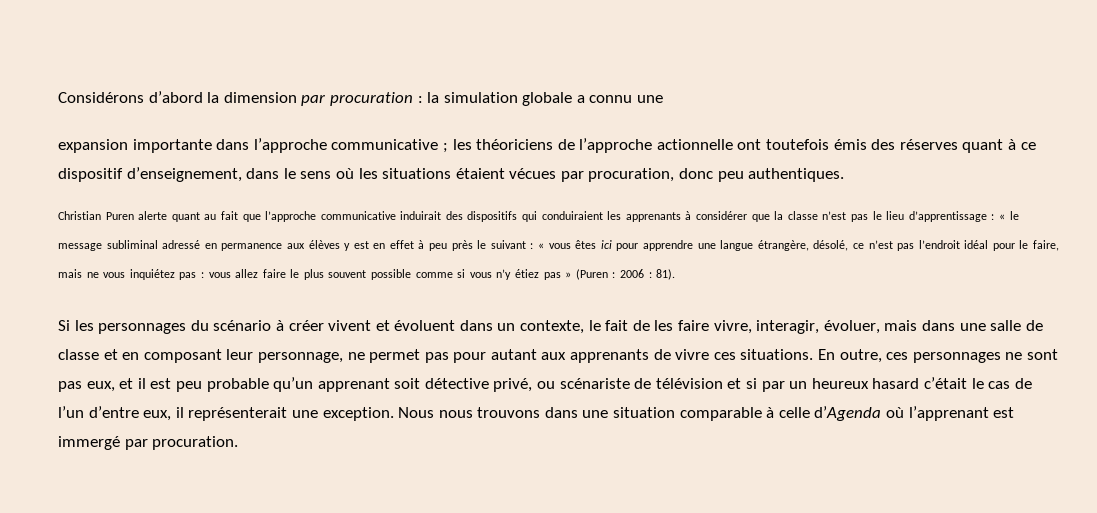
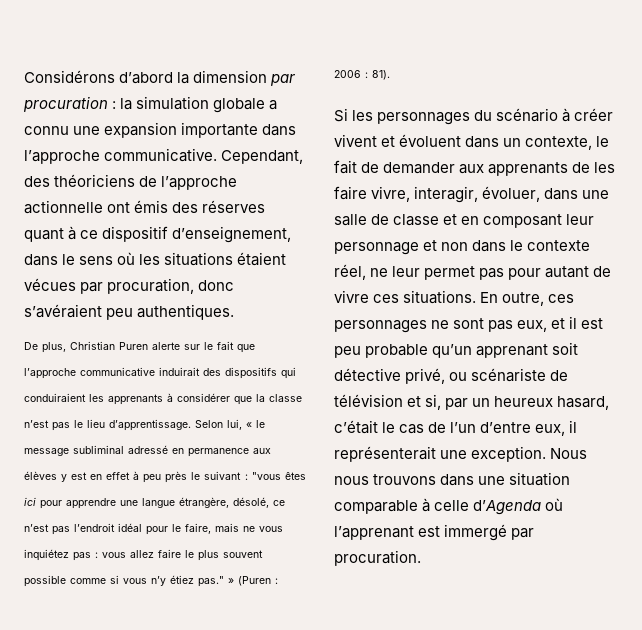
- Considérons d’abord la dimension par procuration : la simulation globale a connu une
- expansion importante dans l’approche communicative ; les théoriciens de l’approche actionnelle ont toutefois émis des réserves quant à ce dispositif d’enseignement, dans le sens où les situations étaient vécues par procuration, donc peu authentiques.
+ Considérons d’abord la dimension par procuration : la simulation globale a connu une expansion importante dans l’approche communicative. Cependant, des théoriciens de l’approche actionnelle ont émis des réserves quant à ce dispositif d’enseignement, dans le sens où les situations étaient vécues par procuration, donc s’avéraient peu authentiques.
- Christian Puren alerte quant au fait que l’approche communicative induirait des dispositifs qui conduiraient les apprenants à considérer que la classe n’est pas le lieu d’apprentissage : « le message subliminal adressé en permanence aux élèves y est en effet à peu près le suivant :
+ De plus, Christian Puren alerte sur le fait que l’approche communicative induirait des dispositifs qui conduiraient les apprenants à considérer que la classe n’est pas le lieu d’apprentissage. Selon lui, « le message subliminal adressé en permanence aux élèves y est en effet à peu près le suivant :
- « vous êtes ici pour apprendre une langue étrangère, désolé, ce n’est pas l’endroit idéal pour le faire, mais ne vous inquiétez pas :
+ "vous êtes ici pour apprendre une langue étrangère, désolé, ce n’est pas l’endroit idéal pour le faire, mais ne vous inquiétez pas :
- vous allez faire le plus souvent possible comme si vous n’y étiez pas » (Puren :
+ vous allez faire le plus souvent possible comme si vous n’y étiez pas." » (Puren :
- Si les personnages du scénario à créer vivent et évoluent dans un contexte, le fait de les faire vivre, interagir, évoluer, mais dans une salle de classe et en composant leur personnage, ne permet pas pour autant aux apprenants de vivre ces situations.
+ Si les personnages du scénario à créer vivent et évoluent dans un contexte, le fait de demander aux apprenants de les faire vivre, interagir, évoluer, dans une salle de classe et en composant leur personnage et non dans le contexte réel, ne leur permet pas pour autant de vivre ces situations.
- En outre, ces personnages ne sont pas eux, et il est peu probable qu’un apprenant soit détective privé, ou scénariste de télévision et si par un heureux hasard c’était le cas de l’un d’entre eux, il représenterait une exception.
+ En outre, ces personnages ne sont pas eux, et il est peu probable qu’un apprenant soit détective privé, ou scénariste de télévision et si, par un heureux hasard, c’était le cas de l’un d’entre eux, il représenterait une exception.

